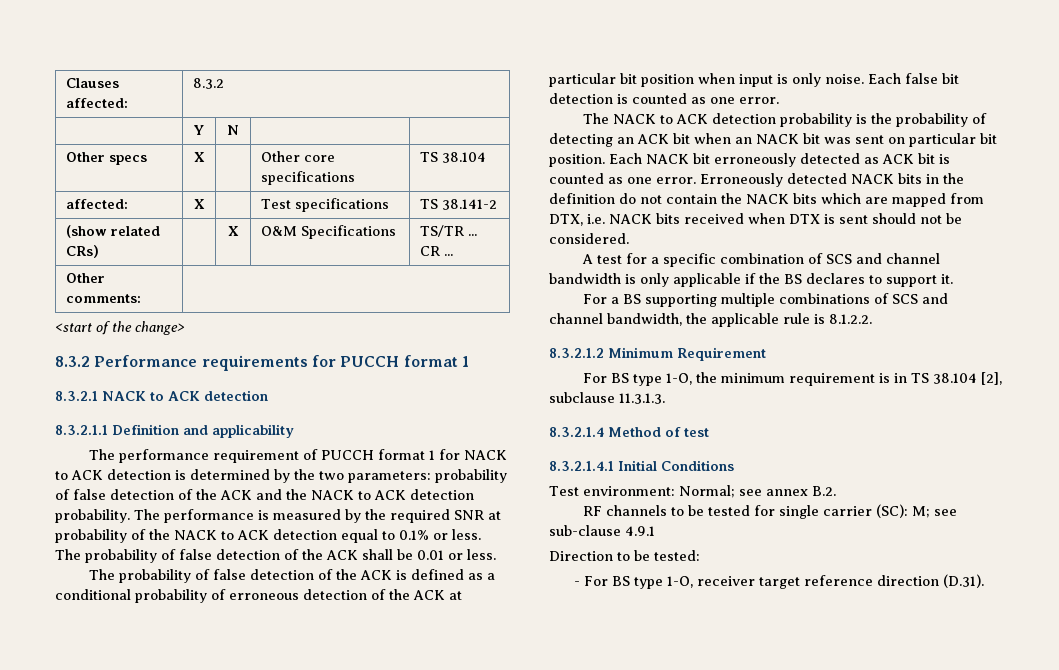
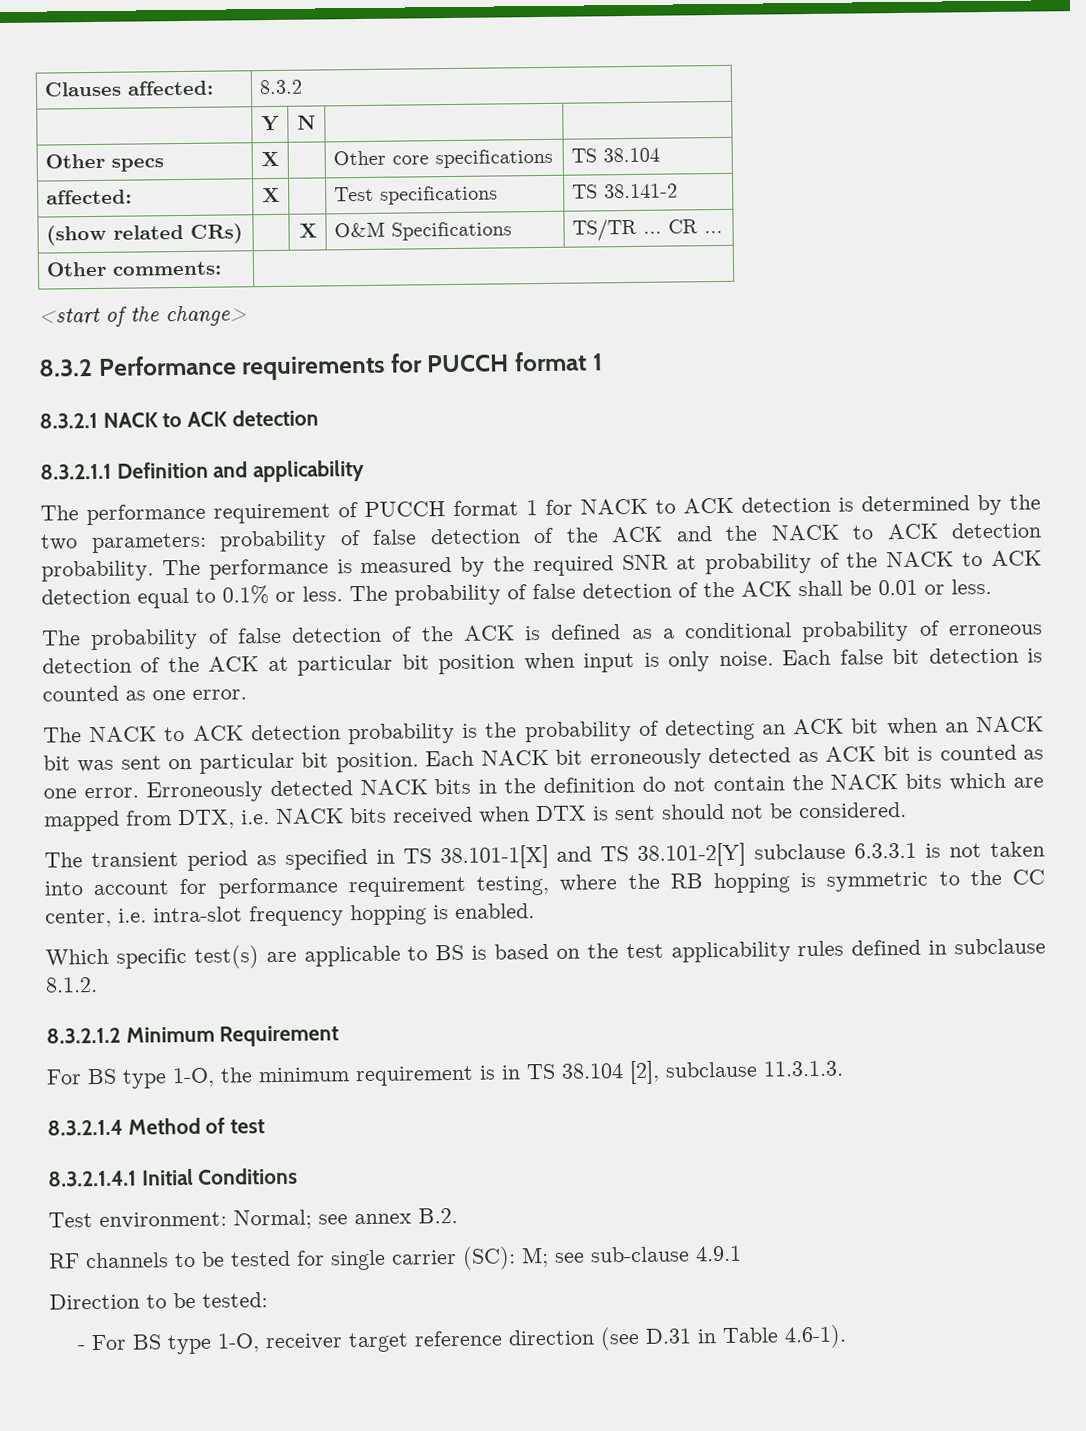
- A test for a specific combination of SCS and channel bandwidth is only applicable if the BS declares to support it.
- For a BS supporting multiple combinations of SCS and channel bandwidth, the applicable rule is 8.1.2.2.
+ The transient period as specified in TS 38.101-1[X] and TS 38.101-2[Y] subclause 6.3.3.1 is not taken into account for performance requirement testing, where the RB hopping is symmetric to the CC center, i.e. intra-slot frequency hopping is enabled.
+ Which specific test(s) are applicable to BS is based on the test applicability rules defined in subclause 8.1.2.
- - For BS type 1-O, receiver target reference direction (D.31).
+ - For BS type 1-O, receiver target reference direction (see D.31 in Table 4.6-1).

